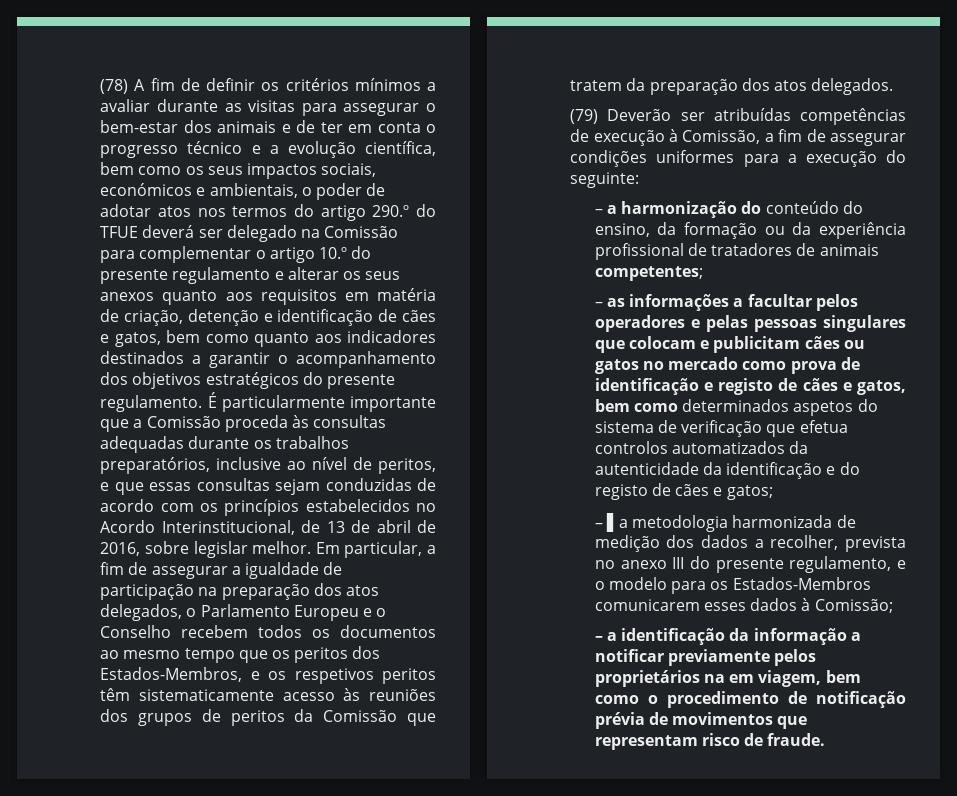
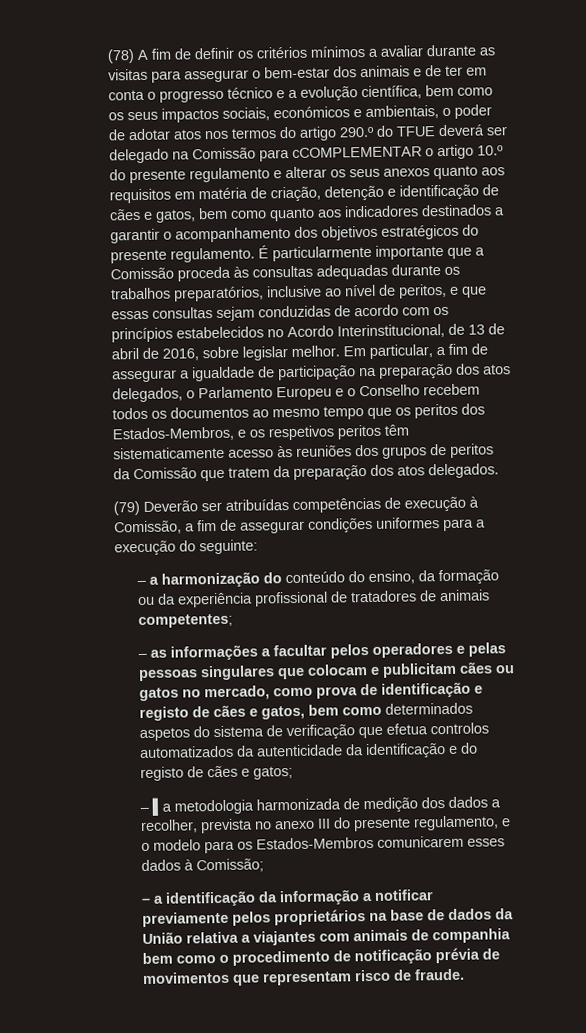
- (78) A fim de definir os critérios mínimos a avaliar durante as visitas para assegurar o bem-estar dos animais e de ter em conta o progresso técnico e a evolução científica, bem como os seus impactos sociais, económicos e ambientais, o poder de adotar atos nos termos do artigo 290.º do TFUE deverá ser delegado na Comissão para complementar o artigo 10.º do presente regulamento e alterar os seus anexos quanto aos requisitos em matéria de criação, detenção e identificação de cães e gatos, bem como quanto aos indicadores destinados a garantir o acompanhamento dos objetivos estratégicos do presente regulamento.
+ (78) A fim de definir os critérios mínimos a avaliar durante as visitas para assegurar o bem-estar dos animais e de ter em conta o progresso técnico e a evolução científica, bem como os seus impactos sociais, económicos e ambientais, o poder de adotar atos nos termos do artigo 290.º do TFUE deverá ser delegado na Comissão para cCOMPLEMENTAR o artigo 10.º do presente regulamento e alterar os seus anexos quanto aos requisitos em matéria de criação, detenção e identificação de cães e gatos, bem como quanto aos indicadores destinados a garantir o acompanhamento dos objetivos estratégicos do presente regulamento.
- – as informações a facultar pelos operadores e pelas pessoas singulares que colocam e publicitam cães ou gatos no mercado como prova de identificação e registo de cães e gatos, bem como determinados aspetos do sistema de verificação que efetua controlos automatizados da autenticidade da identificação e do registo de cães e gatos;
+ – as informações a facultar pelos operadores e pelas pessoas singulares que colocam e publicitam cães ou gatos no mercado, como prova de identificação e registo de cães e gatos, bem como determinados aspetos do sistema de verificação que efetua controlos automatizados da autenticidade da identificação e do registo de cães e gatos;
- – a identificação da informação a notificar previamente pelos proprietários na em viagem, bem como o procedimento de notificação prévia de movimentos que representam risco de fraude.
+ – a identificação da informação a notificar previamente pelos proprietários na base de dados da União relativa a viajantes com animais de companhia bem como o procedimento de notificação prévia de movimentos que representam risco de fraude.

